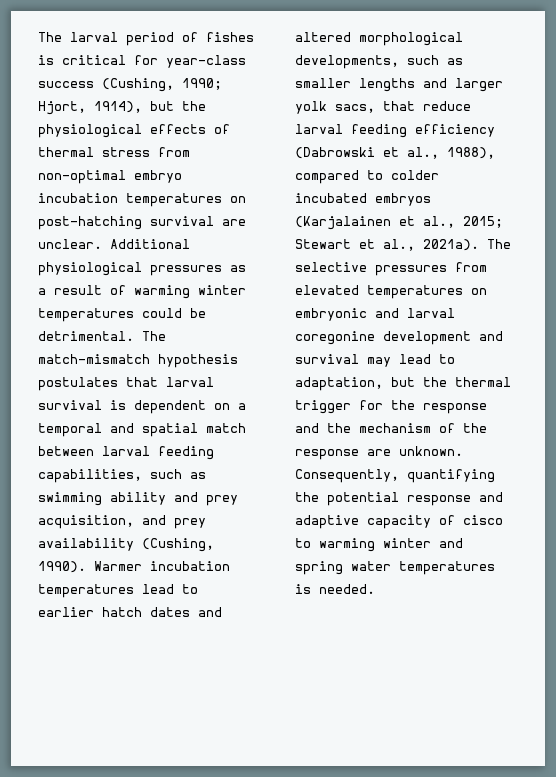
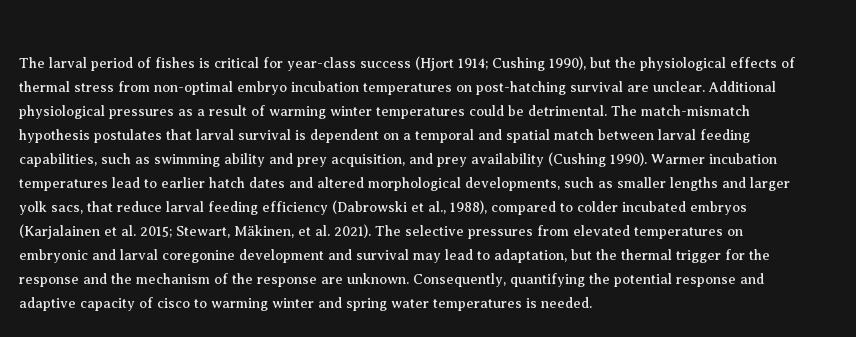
- The larval period of fishes is critical for year-class success (Cushing, 1990; Hjort, 1914), but the physiological effects of thermal stress from non-optimal embryo incubation temperatures on post-hatching survival are unclear.
+ The larval period of fishes is critical for year-class success (Hjort 1914; Cushing 1990), but the physiological effects of thermal stress from non-optimal embryo incubation temperatures on post-hatching survival are unclear.
- The match-mismatch hypothesis postulates that larval survival is dependent on a temporal and spatial match between larval feeding capabilities, such as swimming ability and prey acquisition, and prey availability (Cushing, 1990).
+ The match-mismatch hypothesis postulates that larval survival is dependent on a temporal and spatial match between larval feeding capabilities, such as swimming ability and prey acquisition, and prey availability (Cushing 1990).
- Warmer incubation temperatures lead to earlier hatch dates and altered morphological developments, such as smaller lengths and larger yolk sacs, that reduce larval feeding efficiency (Dabrowski et al., 1988), compared to colder incubated embryos (Karjalainen et al., 2015; Stewart et al., 2021a).
+ Warmer incubation temperatures lead to earlier hatch dates and altered morphological developments, such as smaller lengths and larger yolk sacs, that reduce larval feeding efficiency (Dabrowski et al., 1988), compared to colder incubated embryos (Karjalainen et al. 2015; Stewart, Mäkinen, et al. 2021).

